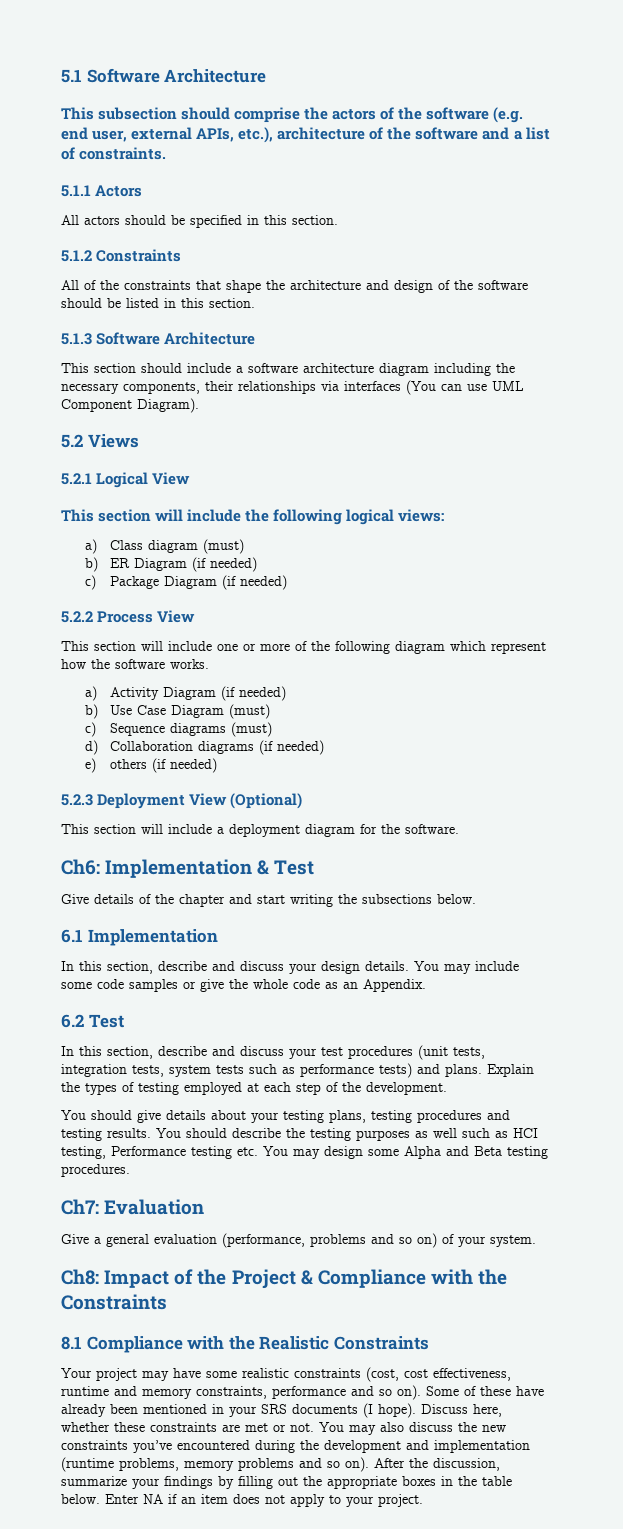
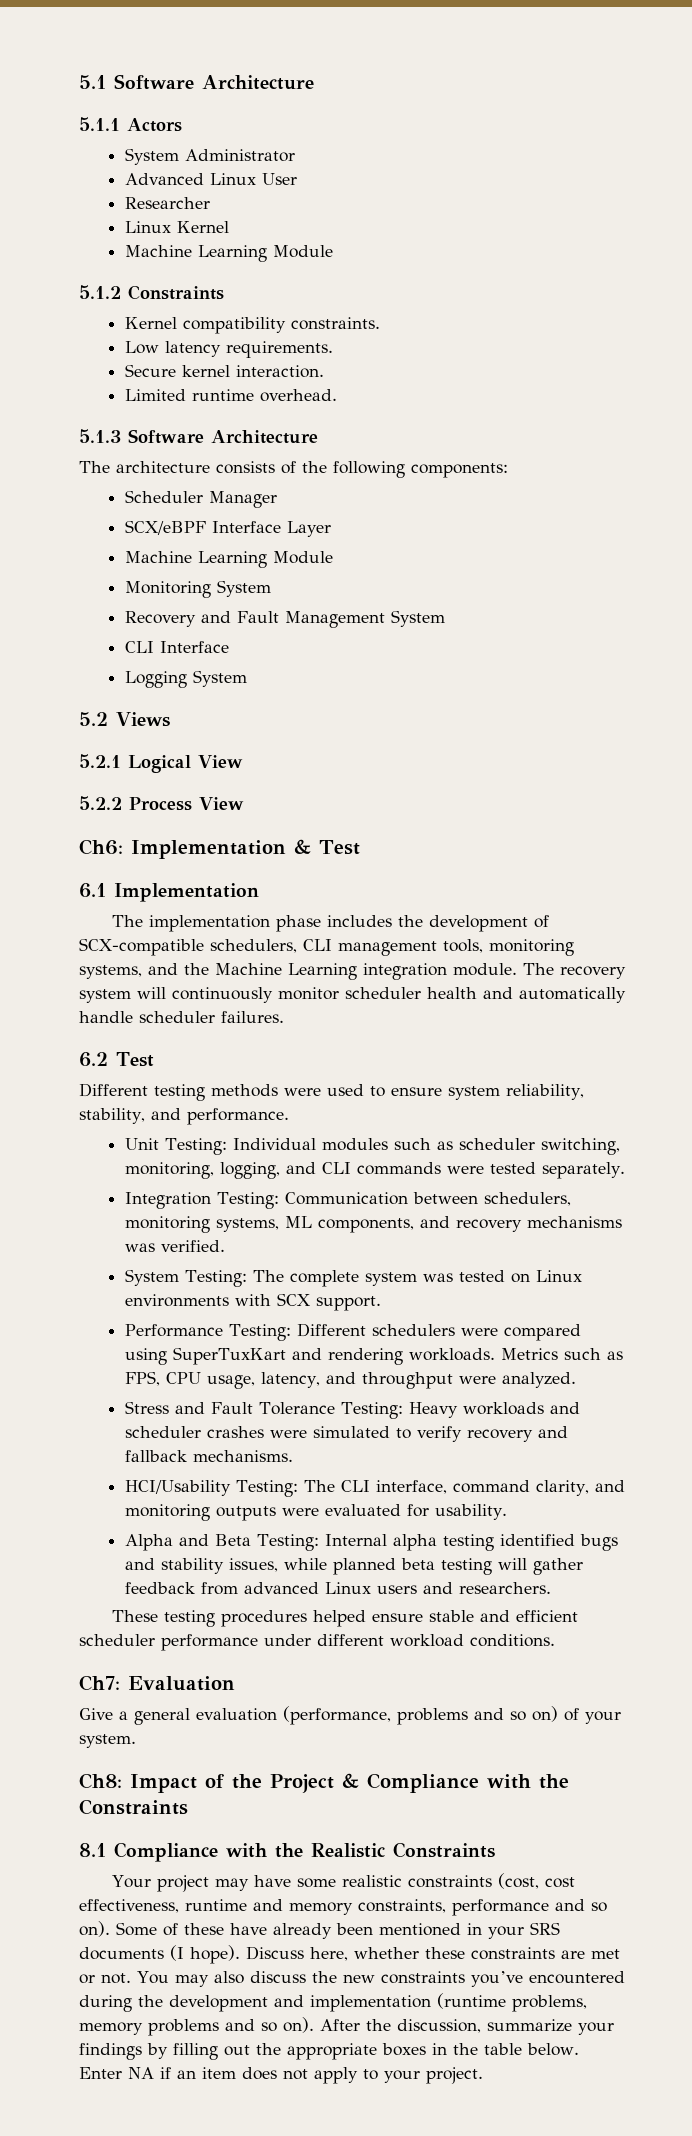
- This subsection should comprise the actors of the software (e.g. end user, external APIs, etc.), architecture of the software and a list of constraints.
  5.1.1 Actors
- All actors should be specified in this section.
+ System Administrator
+ Advanced Linux User
+ Researcher
+ Linux Kernel
+ Machine Learning Module
  5.1.2 Constraints
- All of the constraints that shape the architecture and design of the software should be listed in this section.
+ Kernel compatibility constraints.
+ Low latency requirements.
+ Secure kernel interaction.
+ Limited runtime overhead.
  5.1.3 Software Architecture
- This section should include a software architecture diagram including the necessary components, their relationships via interfaces (You can use UML Component Diagram).
+ The architecture consists of the following components:
+ Scheduler Manager
+ SCX/eBPF Interface Layer
+ Machine Learning Module
+ Monitoring System
+ Recovery and Fault Management System
+ CLI Interface
+ Logging System
- This section will include the following logical views:
- a) Class diagram (must)
- b) ER Diagram (if needed)
- c) Package Diagram (if needed)
  5.2.2 Process View
- This section will include one or more of the following diagram which represent how the software works.
- a) Activity Diagram (if needed)
- b) Use Case Diagram (must)
- c) Sequence diagrams (must)
- d) Collaboration diagrams (if needed)
- e) others (if needed)
- 5.2.3 Deployment View (Optional)
- This section will include a deployment diagram for the software.
  Ch6: Implementation & Test
- Give details of the chapter and start writing the subsections below.
  6.1 Implementation
- In this section, describe and discuss your design details. You may include some code samples or give the whole code as an Appendix.
+ The implementation phase includes the development of SCX-compatible schedulers, CLI management tools, monitoring systems, and the Machine Learning integration module. The recovery system will continuously monitor scheduler health and automatically handle scheduler failures.
  6.2 Test
- In this section, describe and discuss your test procedures (unit tests, integration tests, system tests such as performance tests) and plans. Explain the types of testing employed at each step of the development.
- You should give details about your testing plans, testing procedures and testing results. You should describe the testing purposes as well such as HCI testing, Performance testing etc. You may design some Alpha and Beta testing procedures.
+ Different testing methods were used to ensure system reliability, stability, and performance.
+ Unit Testing: Individual modules such as scheduler switching, monitoring, logging, and CLI commands were tested separately.
+ Integration Testing: Communication between schedulers, monitoring systems, ML components, and recovery mechanisms was verified.
+ System Testing: The complete system was tested on Linux environments with SCX support.
+ Performance Testing: Different schedulers were compared using SuperTuxKart and rendering workloads. Metrics such as FPS, CPU usage, latency, and throughput were analyzed.
+ Stress and Fault Tolerance Testing: Heavy workloads and scheduler crashes were simulated to verify recovery and fallback mechanisms.
+ HCI/Usability Testing: The CLI interface, command clarity, and monitoring outputs were evaluated for usability.
+ Alpha and Beta Testing: Internal alpha testing identified bugs and stability issues, while planned beta testing will gather feedback from advanced Linux users and researchers.
+ These testing procedures helped ensure stable and efficient scheduler performance under different workload conditions.

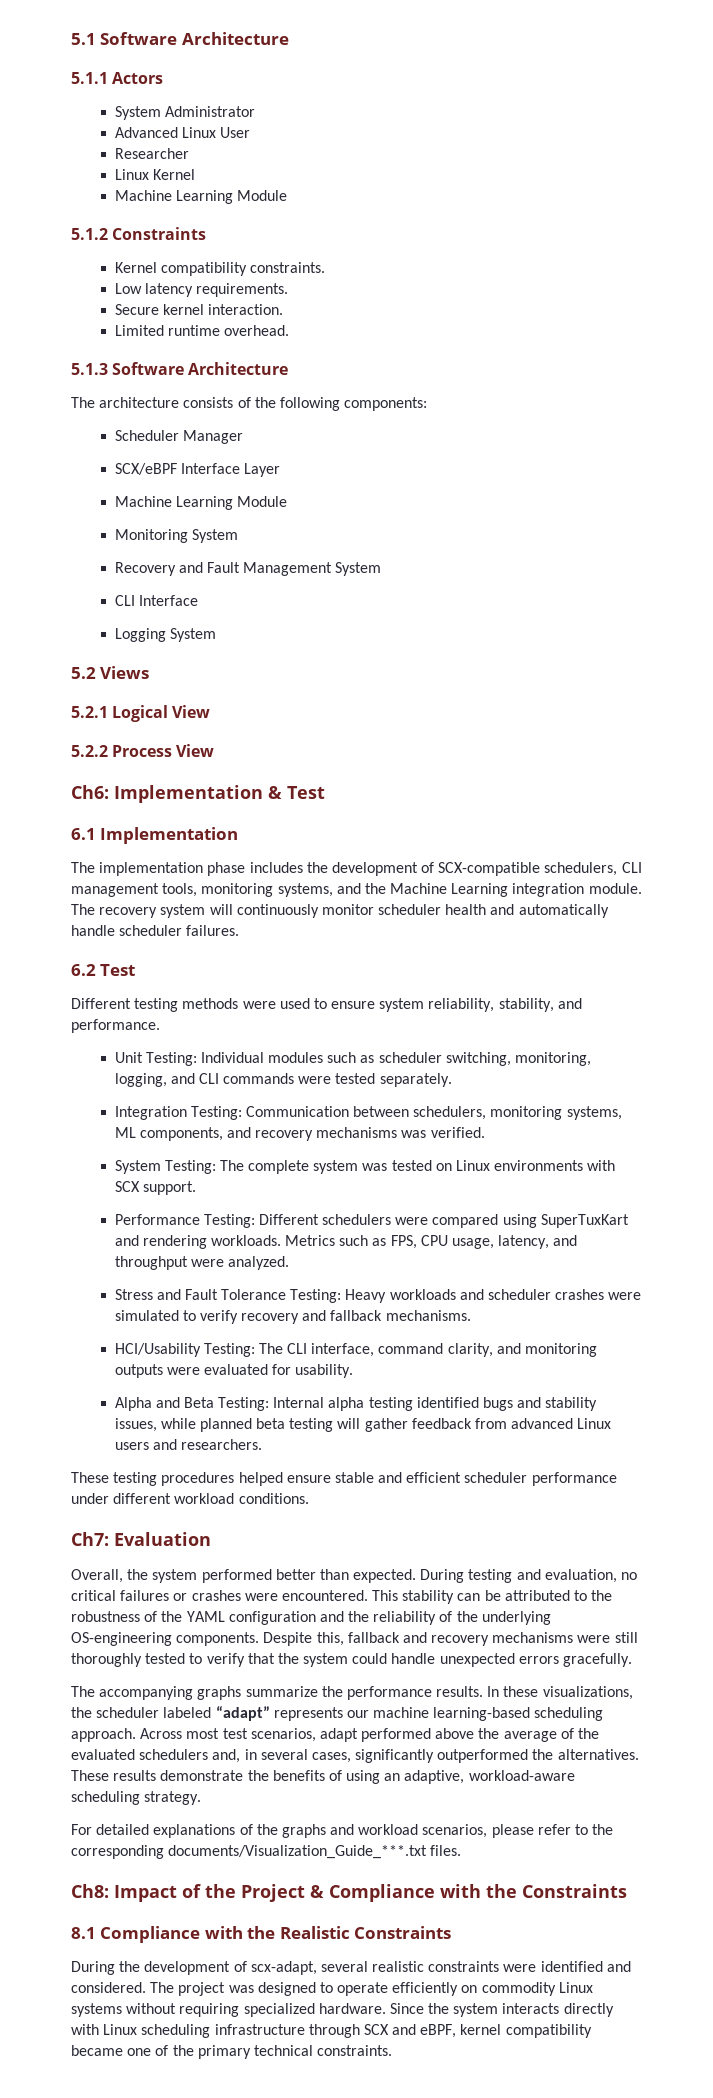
- Give a general evaluation (performance, problems and so on) of your system.
+ Overall, the system performed better than expected. During testing and evaluation, no critical failures or crashes were encountered. This stability can be attributed to the robustness of the YAML configuration and the reliability of the underlying OS-engineering components. Despite this, fallback and recovery mechanisms were still thoroughly tested to verify that the system could handle unexpected errors gracefully.
+ The accompanying graphs summarize the performance results. In these visualizations, the scheduler labeled “adapt” represents our machine learning-based scheduling approach. Across most test scenarios, adapt performed above the average of the evaluated schedulers and, in several cases, significantly outperformed the alternatives. These results demonstrate the benefits of using an adaptive, workload-aware scheduling strategy.
+ For detailed explanations of the graphs and workload scenarios, please refer to the corresponding documents/Visualization_Guide_***.txt files.
- Your project may have some realistic constraints (cost, cost effectiveness, runtime and memory constraints, performance and so on). Some of these have already been mentioned in your SRS documents (I hope). Discuss here, whether these constraints are met or not. You may also discuss the new constraints you’ve encountered during the development and implementation (runtime problems, memory problems and so on). After the discussion, summarize your findings by filling out the appropriate boxes in the table below. Enter NA if an item does not apply to your project.
+ During the development of scx-adapt, several realistic constraints were identified and considered. The project was designed to operate efficiently on commodity Linux systems without requiring specialized hardware. Since the system interacts directly with Linux scheduling infrastructure through SCX and eBPF, kernel compatibility became one of the primary technical constraints.

